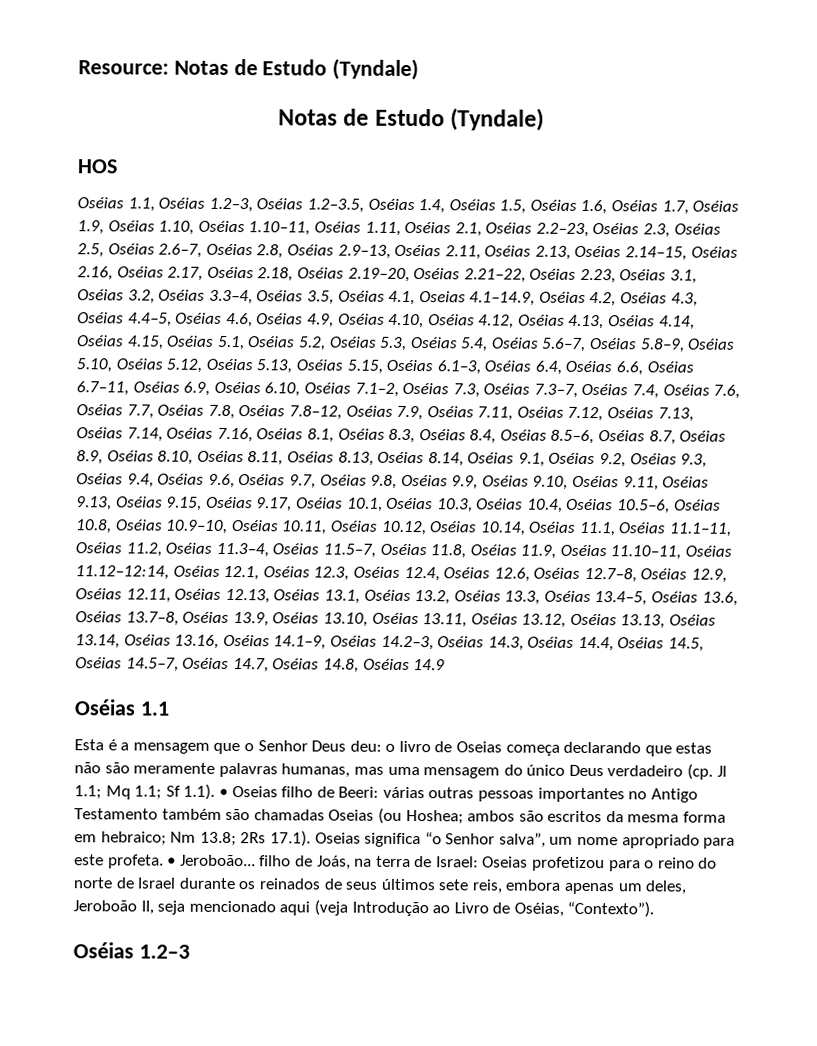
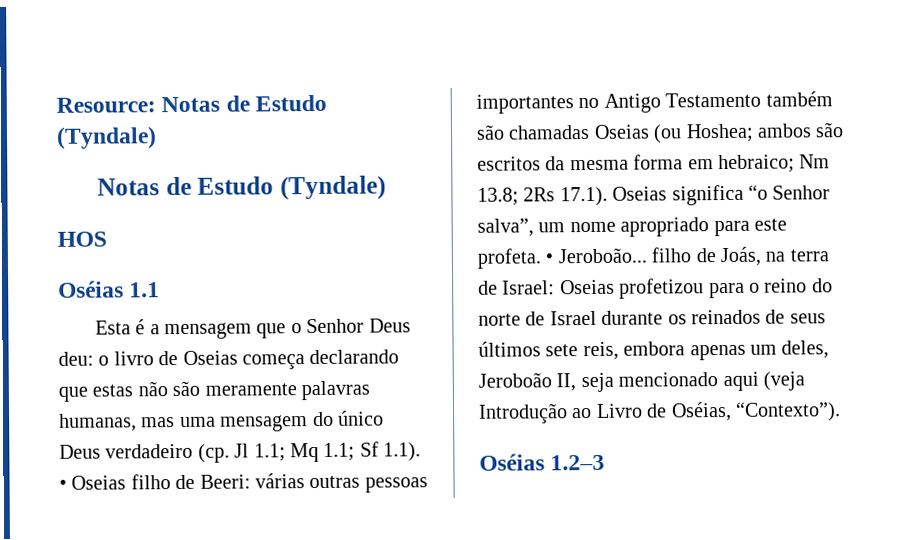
- Oséias 1.1, Oséias 1.2–3, Oséias 1.2–3.5, Oséias 1.4, Oséias 1.5, Oséias 1.6, Oséias 1.7, Oséias 1.9, Oséias 1.10, Oséias 1.10–11, Oséias 1.11, Oséias 2.1, Oséias 2.2–23, Oséias 2.3, Oséias 2.5, Oséias 2.6–7, Oséias 2.8, Oséias 2.9–13, Oséias 2.11, Oséias 2.13, Oséias 2.14–15, Oséias 2.16, Oséias 2.17, Oséias 2.18, Oséias 2.19–20, Oséias 2.21–22, Oséias 2.23, Oséias 3.1, Oséias 3.2, Oséias 3.3–4, Oséias 3.5, Oséias 4.1, Oseias 4.1–14.9, Oséias 4.2, Oséias 4.3, Oséias 4.4–5, Oséias 4.6, Oséias 4.9, Oséias 4.10, Oséias 4.12, Oséias 4.13, Oséias 4.14, Oséias 4.15, Oséias 5.1, Oséias 5.2, Oséias 5.3, Oséias 5.4, Oséias 5.6–7, Oséias 5.8–9, Oséias 5.10, Oséias 5.12, Oséias 5.13, Oséias 5.15, Oséias 6.1–3, Oséias 6.4, Oséias 6.6, Oséias 6.7–11, Oséias 6.9, Oséias 6.10, Oséias 7.1–2, Oséias 7.3, Oséias 7.3–7, Oséias 7.4, Oséias 7.6, Oséias 7.7, Oséias 7.8, Oséias 7.8–12, Oséias 7.9, Oséias 7.11, Oséias 7.12, Oséias 7.13, Oséias 7.14, Oséias 7.16, Oséias 8.1, Oséias 8.3, Oséias 8.4, Oséias 8.5–6, Oséias 8.7, Oséias 8.9, Oséias 8.10, Oséias 8.11, Oséias 8.13, Oséias 8.14, Oséias 9.1, Oséias 9.2, Oséias 9.3, Oséias 9.4, Oséias 9.6, Oséias 9.7, Oséias 9.8, Oséias 9.9, Oséias 9.10, Oséias 9.11, Oséias 9.13, Oséias 9.15, Oséias 9.17, Oséias 10.1, Oséias 10.3, Oséias 10.4, Oséias 10.5–6, Oséias 10.8, Oséias 10.9–10, Oséias 10.11, Oséias 10.12, Oséias 10.14, Oséias 11.1, Oséias 11.1–11, Oséias 11.2, Oséias 11.3–4, Oséias 11.5–7, Oséias 11.8, Oséias 11.9, Oséias 11.10–11, Oséias 11.12–12:14, Oséias 12.1, Oséias 12.3, Oséias 12.4, Oséias 12.6, Oséias 12.7–8, Oséias 12.9, Oséias 12.11, Oséias 12.13, Oséias 13.1, Oséias 13.2, Oséias 13.3, Oséias 13.4–5, Oséias 13.6, Oséias 13.7–8, Oséias 13.9, Oséias 13.10, Oséias 13.11, Oséias 13.12, Oséias 13.13, Oséias 13.14, Oséias 13.16, Oséias 14.1–9, Oséias 14.2–3, Oséias 14.3, Oséias 14.4, Oséias 14.5, Oséias 14.5–7, Oséias 14.7, Oséias 14.8, Oséias 14.9

